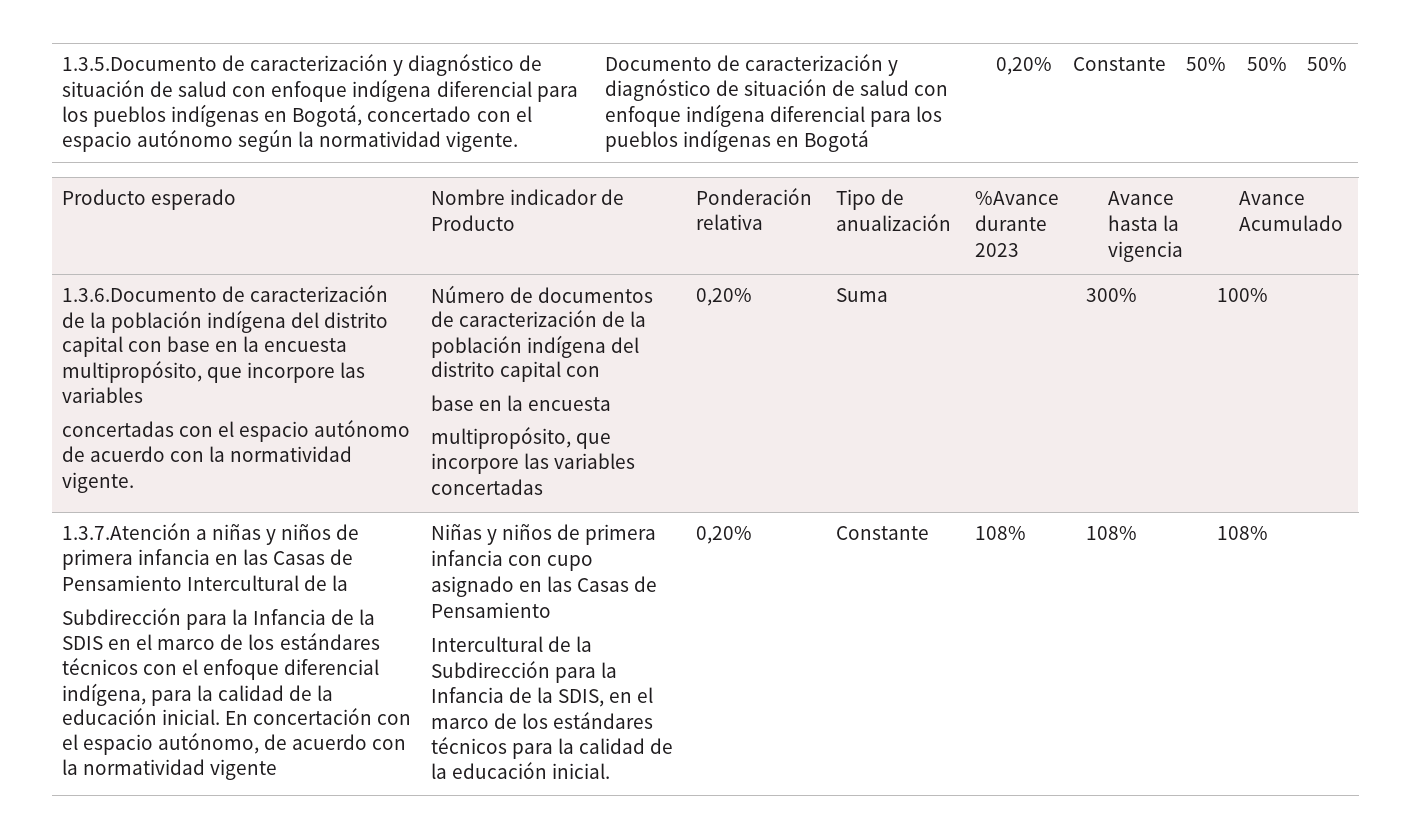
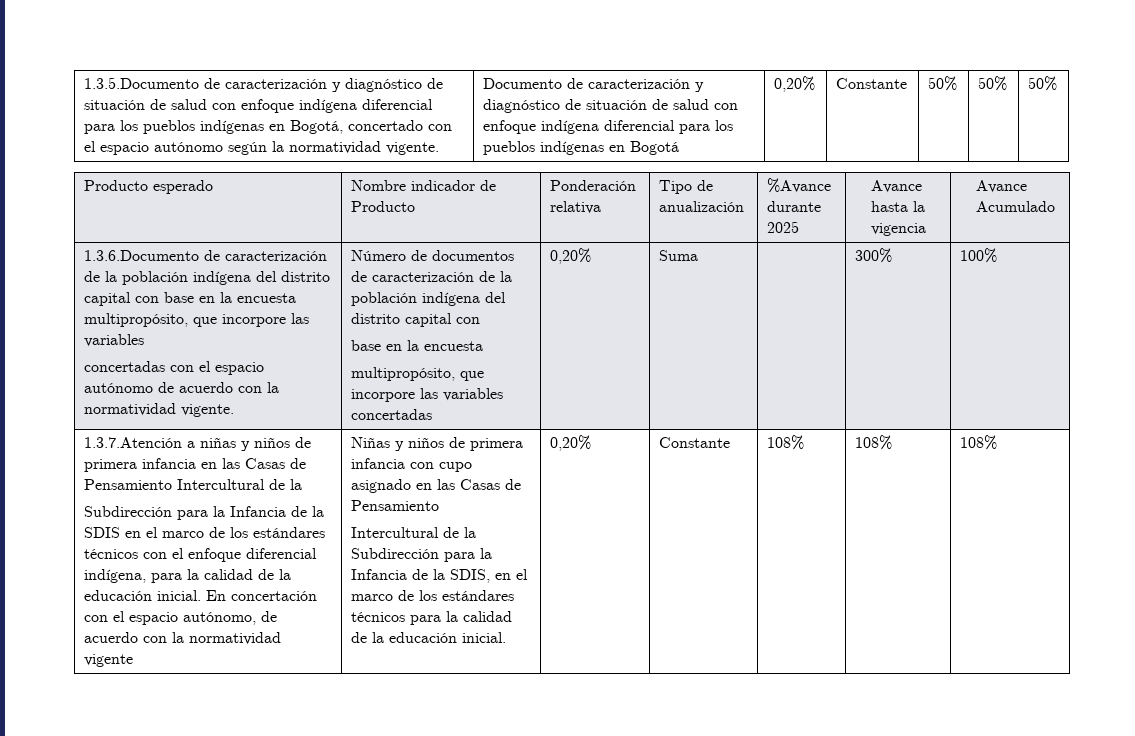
- Producto esperado | Nombre indicador de Producto | Ponderación relativa | Tipo de anualización | %Avance durante 2023 | Avance hasta la vigencia | Avance Acumulado
+ Producto esperado | Nombre indicador de Producto | Ponderación relativa | Tipo de anualización | %Avance durante 2025 | Avance hasta la vigencia | Avance Acumulado

